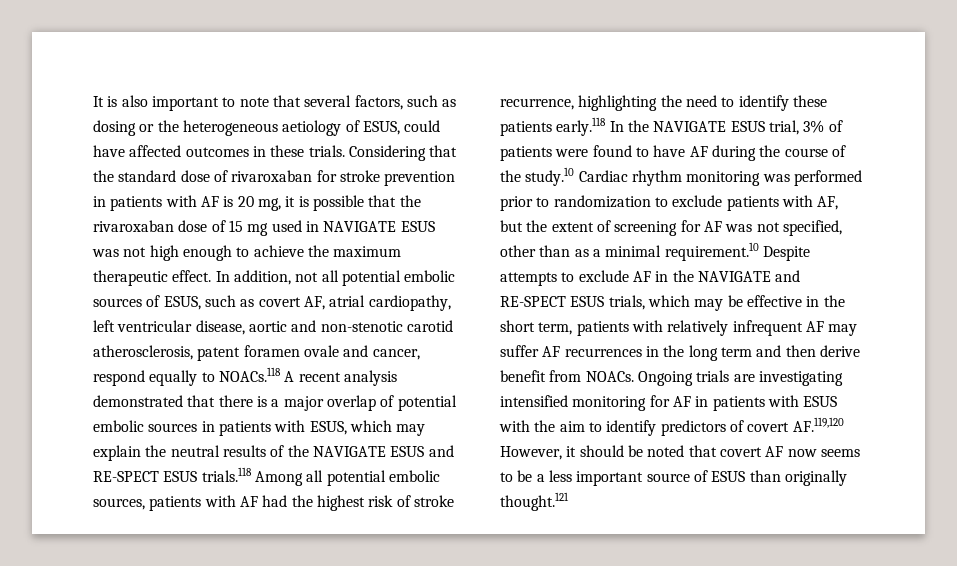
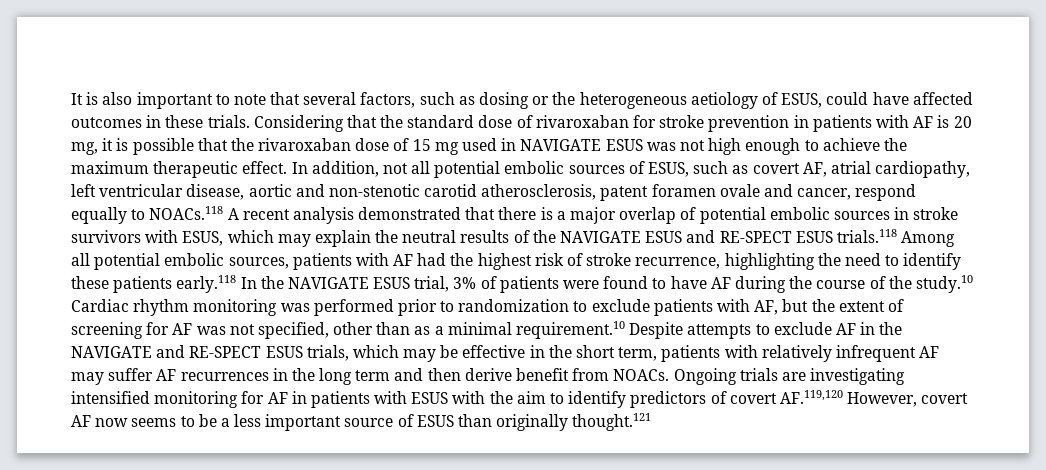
- In addition, not all potential embolic sources of ESUS, such as covert AF, atrial cardiopathy, left ventricular disease, aortic and non-stenotic carotid atherosclerosis, patent foramen ovale and cancer, respond equally to NOACs.118 A recent analysis demonstrated that there is a major overlap of potential embolic sources in patients with ESUS, which may explain the neutral results of the NAVIGATE ESUS and RE-SPECT ESUS trials.118 Among all potential embolic sources, patients with AF had the highest risk of stroke recurrence, highlighting the need to identify these patients early.118 In the NAVIGATE ESUS trial, 3% of patients were found to have AF during the course of the study.10 Cardiac rhythm monitoring was performed prior to randomization to exclude patients with AF, but the extent of screening for AF was not specified, other than as a minimal requirement.10 Despite attempts to exclude AF in the NAVIGATE and RE-SPECT ESUS trials, which may be effective in the short term, patients with relatively infrequent AF may suffer AF recurrences in the long term and then derive benefit from NOACs.
+ In addition, not all potential embolic sources of ESUS, such as covert AF, atrial cardiopathy, left ventricular disease, aortic and non-stenotic carotid atherosclerosis, patent foramen ovale and cancer, respond equally to NOACs.118 A recent analysis demonstrated that there is a major overlap of potential embolic sources in stroke survivors with ESUS, which may explain the neutral results of the NAVIGATE ESUS and RE-SPECT ESUS trials.118 Among all potential embolic sources, patients with AF had the highest risk of stroke recurrence, highlighting the need to identify these patients early.118 In the NAVIGATE ESUS trial, 3% of patients were found to have AF during the course of the study.10 Cardiac rhythm monitoring was performed prior to randomization to exclude patients with AF, but the extent of screening for AF was not specified, other than as a minimal requirement.10 Despite attempts to exclude AF in the NAVIGATE and RE-SPECT ESUS trials, which may be effective in the short term, patients with relatively infrequent AF may suffer AF recurrences in the long term and then derive benefit from NOACs.
- Ongoing trials are investigating intensified monitoring for AF in patients with ESUS with the aim to identify predictors of covert AF.119,120 However, it should be noted that covert AF now seems to be a less important source of ESUS than originally thought.121
+ Ongoing trials are investigating intensified monitoring for AF in patients with ESUS with the aim to identify predictors of covert AF.119,120 However, covert AF now seems to be a less important source of ESUS than originally thought.121

